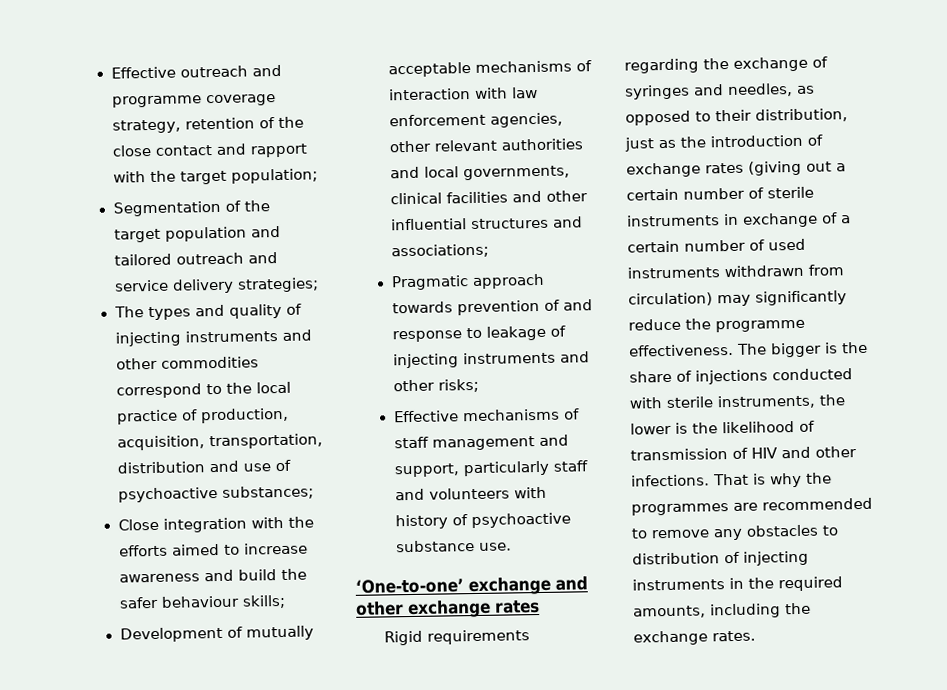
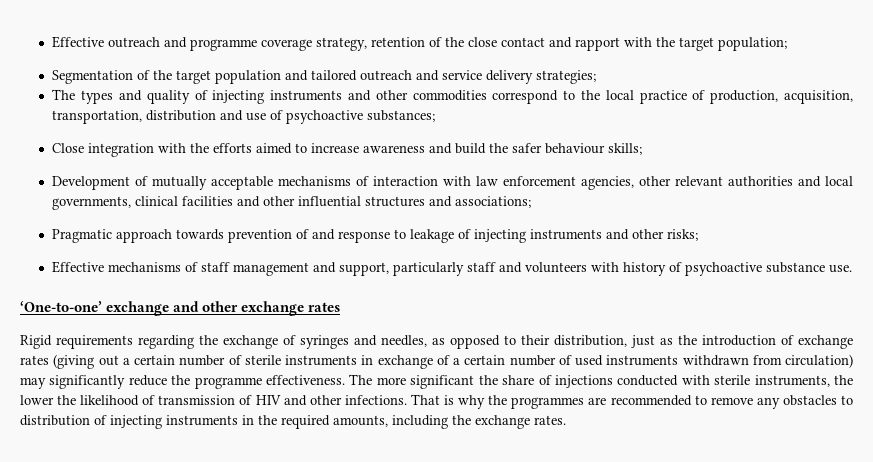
- The bigger is the share of injections conducted with sterile instruments, the lower is the likelihood of transmission of HIV and other infections.
+ The more significant the share of injections conducted with sterile instruments, the lower the likelihood of transmission of HIV and other infections.

